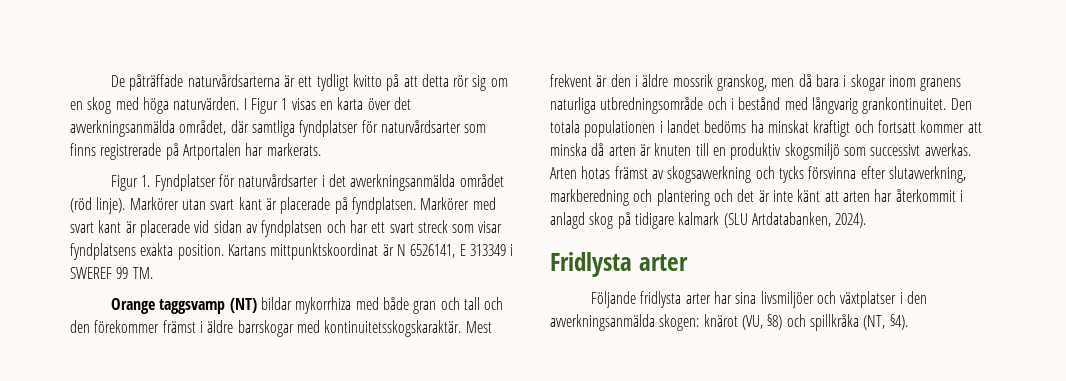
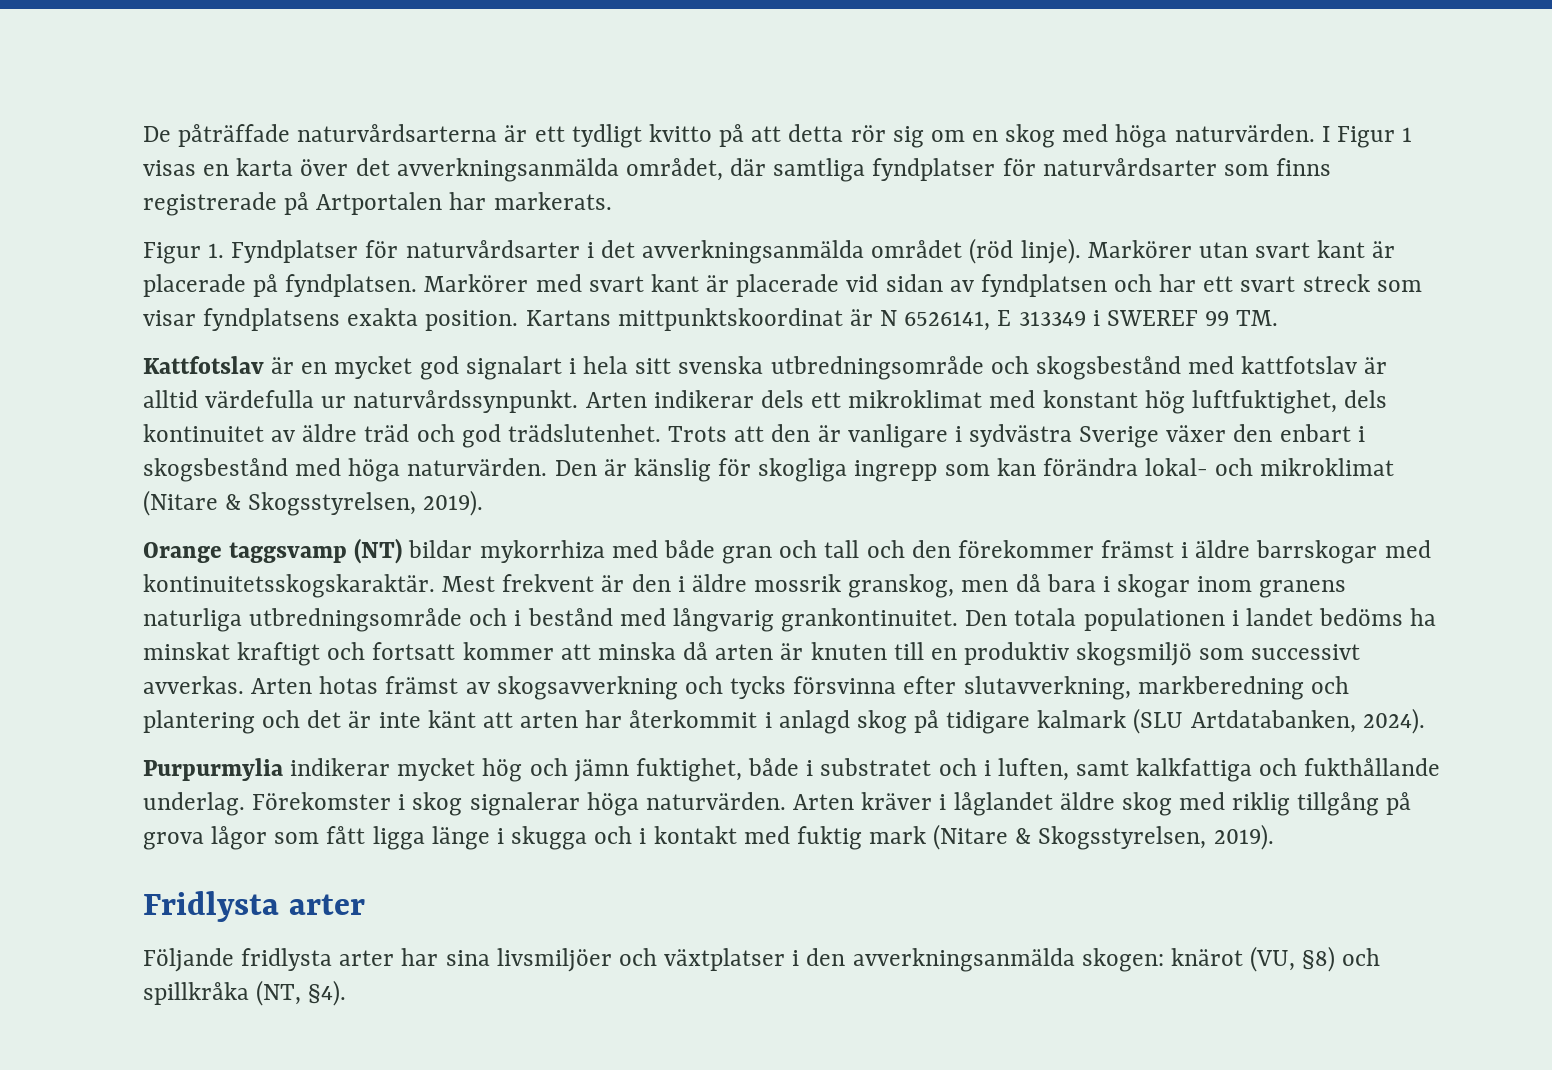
+ Kattfotslav är en mycket god signalart i hela sitt svenska utbredningsområde och skogsbestånd med kattfotslav är alltid värdefulla ur naturvårdssynpunkt. Arten indikerar dels ett mikroklimat med konstant hög luftfuktighet, dels kontinuitet av äldre träd och god trädslutenhet. Trots att den är vanligare i sydvästra Sverige växer den enbart i skogsbestånd med höga naturvärden. Den är känslig för skogliga ingrepp som kan förändra lokal- och mikroklimat (Nitare & Skogsstyrelsen, 2019).
+ Purpurmylia indikerar mycket hög och jämn fuktighet, både i substratet och i luften, samt kalkfattiga och fukthållande underlag. Förekomster i skog signalerar höga naturvärden. Arten kräver i låglandet äldre skog med riklig tillgång på grova lågor som fått ligga länge i skugga och i kontakt med fuktig mark (Nitare & Skogsstyrelsen, 2019).

